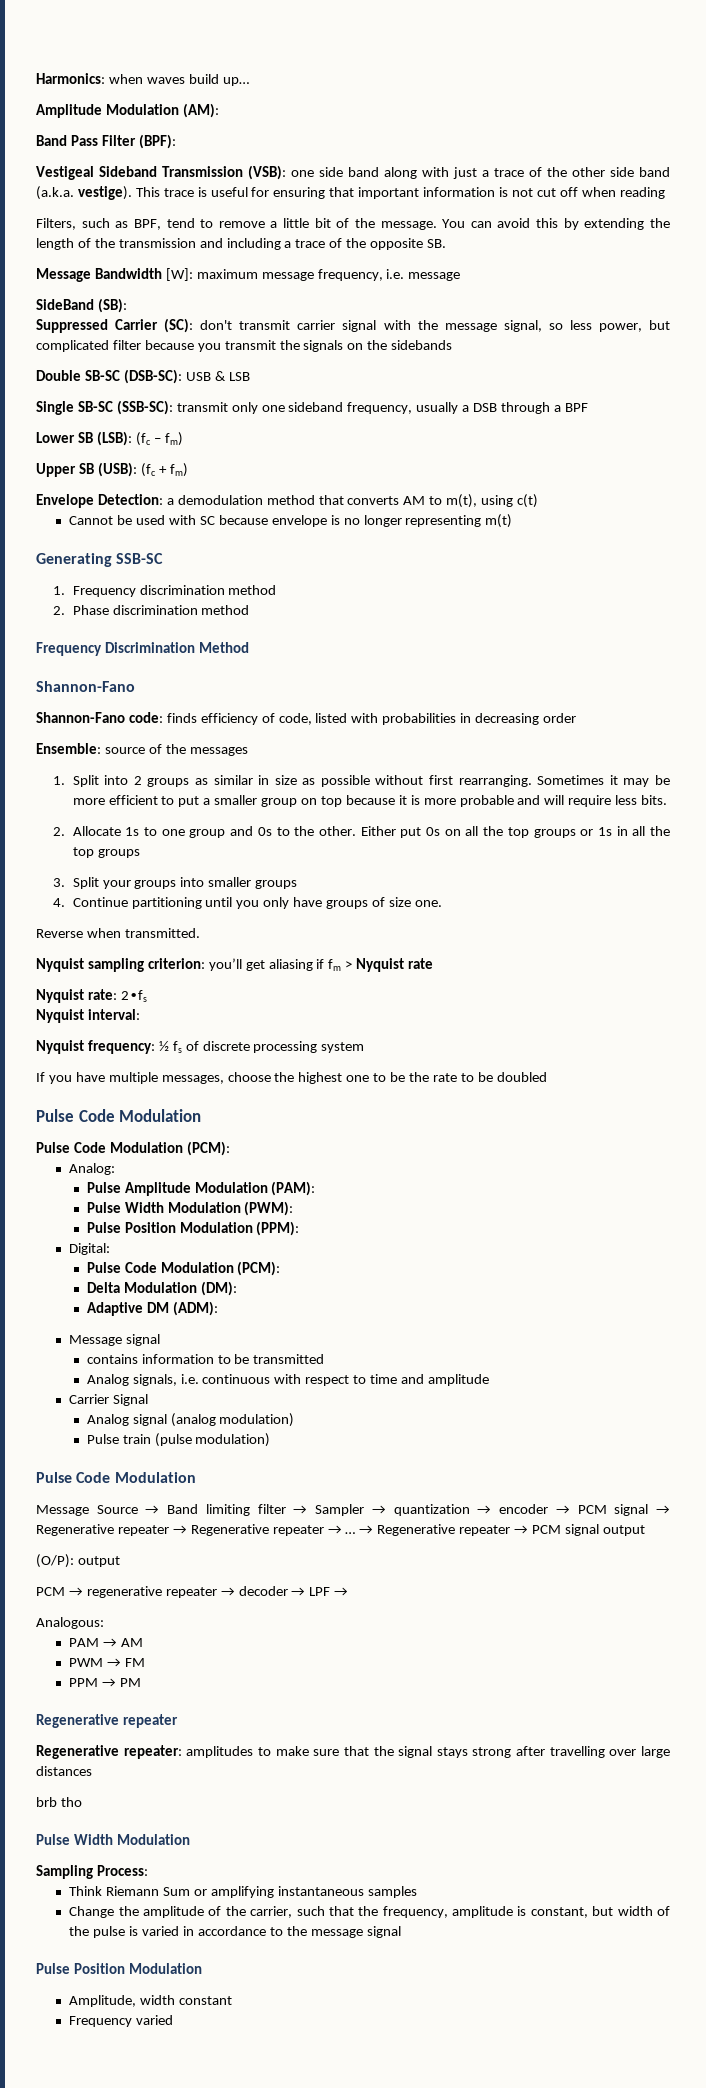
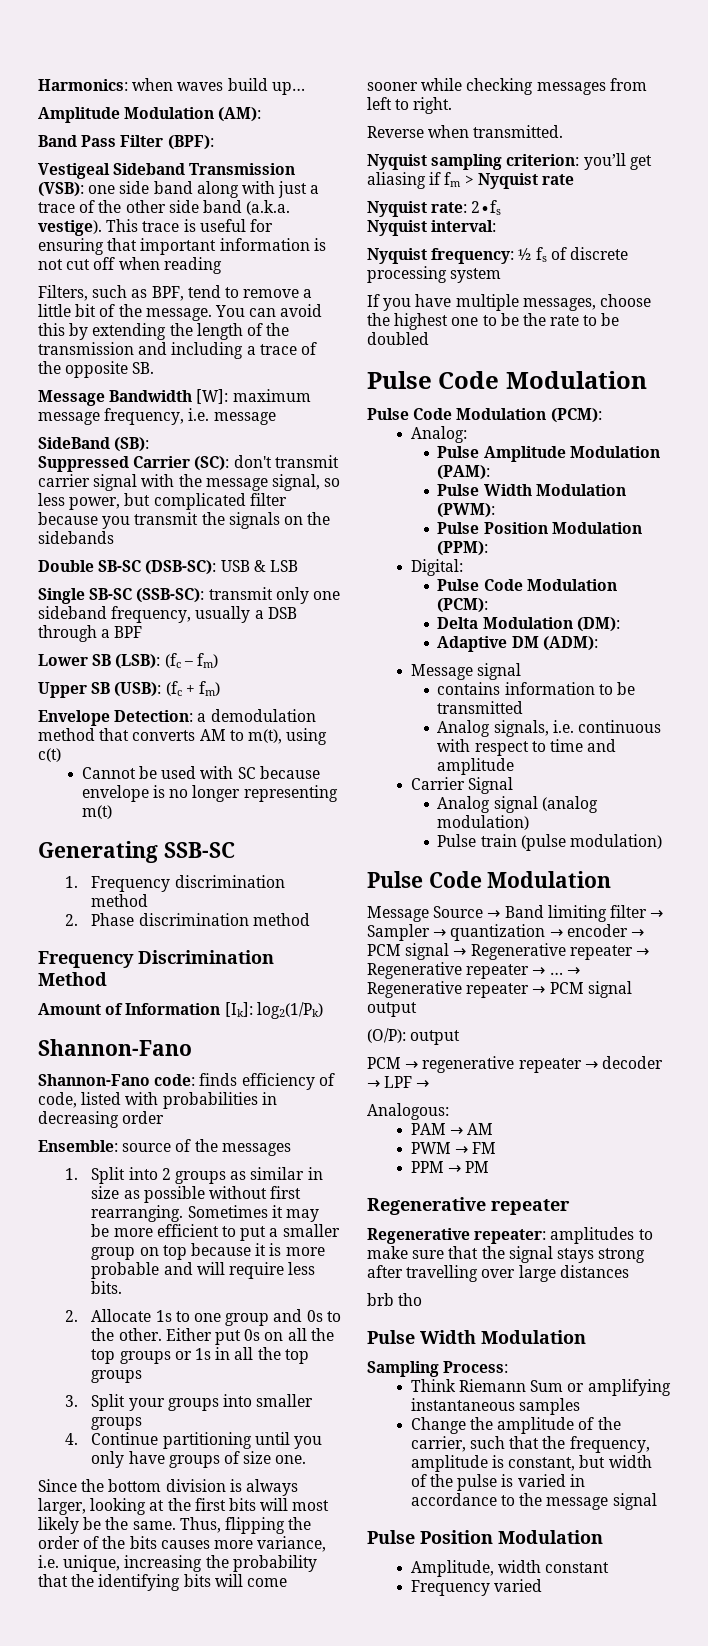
+ Amount of Information [Ik]: log2(1/Pk)
+ Since the bottom division is always larger, looking at the first bits will most likely be the same. Thus, flipping the order of the bits causes more variance, i.e. unique, increasing the probability that the identifying bits will come sooner while checking messages from left to right.

